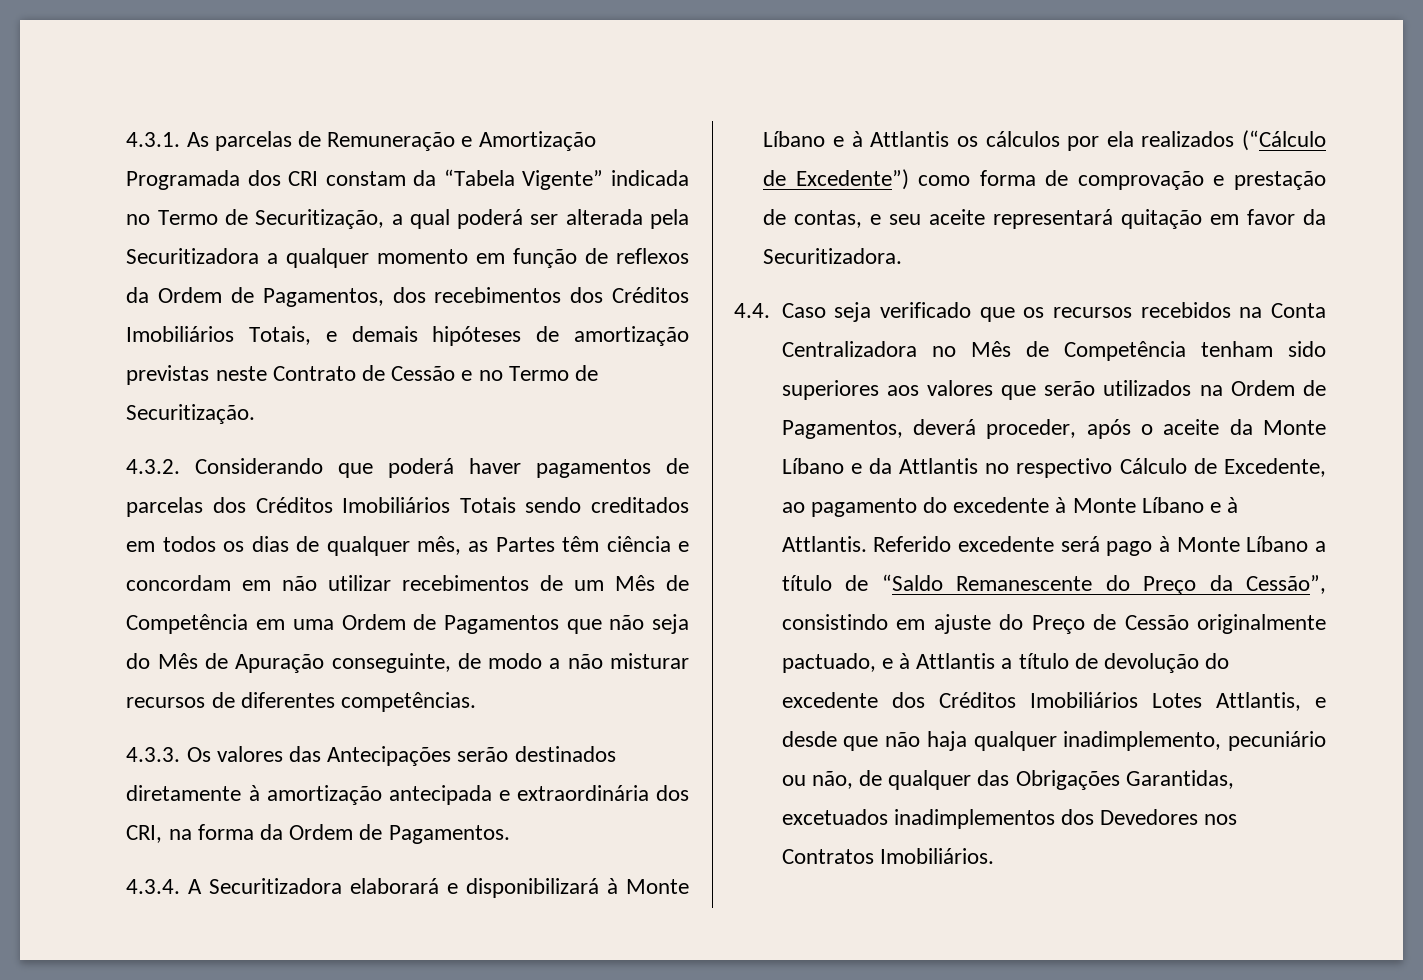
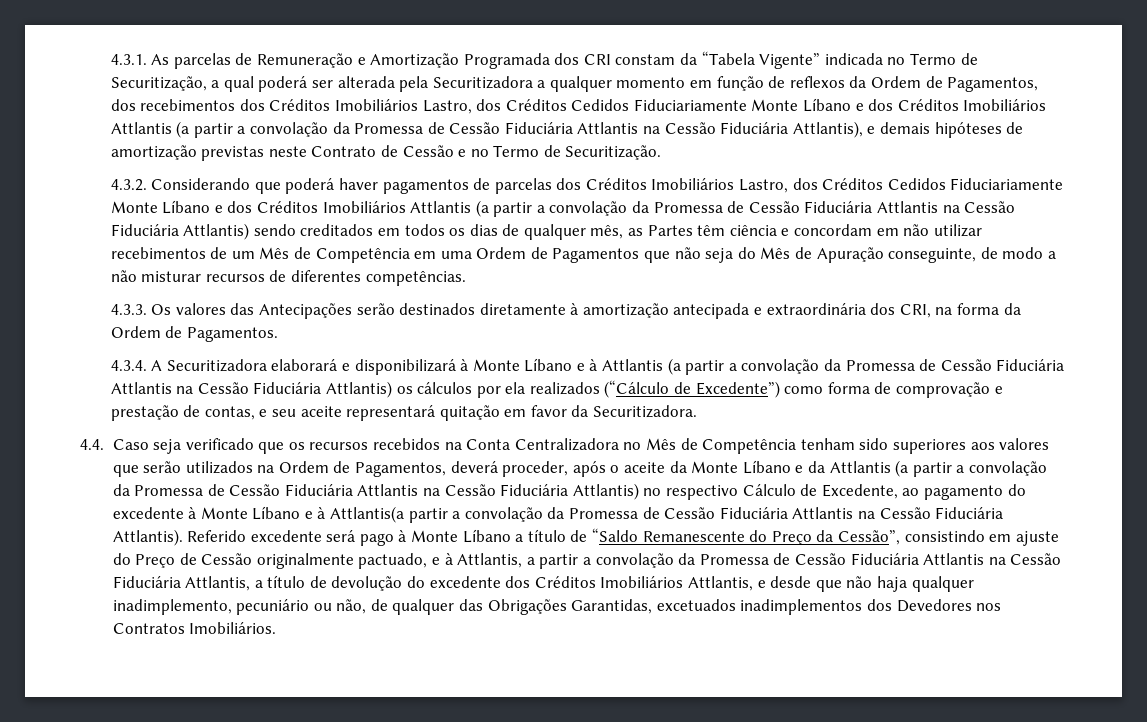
- 4.3.1. As parcelas de Remuneração e Amortização Programada dos CRI constam da “Tabela Vigente” indicada no Termo de Securitização, a qual poderá ser alterada pela Securitizadora a qualquer momento em função de reflexos da Ordem de Pagamentos, dos recebimentos dos Créditos Imobiliários Totais, e demais hipóteses de amortização previstas neste Contrato de Cessão e no Termo de Securitização.
+ 4.3.1. As parcelas de Remuneração e Amortização Programada dos CRI constam da “Tabela Vigente” indicada no Termo de Securitização, a qual poderá ser alterada pela Securitizadora a qualquer momento em função de reflexos da Ordem de Pagamentos, dos recebimentos dos Créditos Imobiliários Lastro, dos Créditos Cedidos Fiduciariamente Monte Líbano e dos Créditos Imobiliários Attlantis (a partir a convolação da Promessa de Cessão Fiduciária Attlantis na Cessão Fiduciária Attlantis), e demais hipóteses de amortização previstas neste Contrato de Cessão e no Termo de Securitização.
- 4.3.2. Considerando que poderá haver pagamentos de parcelas dos Créditos Imobiliários Totais sendo creditados em todos os dias de qualquer mês, as Partes têm ciência e concordam em não utilizar recebimentos de um Mês de Competência em uma Ordem de Pagamentos que não seja do Mês de Apuração conseguinte, de modo a não misturar recursos de diferentes competências.
+ 4.3.2. Considerando que poderá haver pagamentos de parcelas dos Créditos Imobiliários Lastro, dos Créditos Cedidos Fiduciariamente Monte Líbano e dos Créditos Imobiliários Attlantis (a partir a convolação da Promessa de Cessão Fiduciária Attlantis na Cessão Fiduciária Attlantis) sendo creditados em todos os dias de qualquer mês, as Partes têm ciência e concordam em não utilizar recebimentos de um Mês de Competência em uma Ordem de Pagamentos que não seja do Mês de Apuração conseguinte, de modo a não misturar recursos de diferentes competências.
- 4.3.4. A Securitizadora elaborará e disponibilizará à Monte Líbano e à Attlantis os cálculos por ela realizados (“Cálculo de Excedente”) como forma de comprovação e prestação de contas, e seu aceite representará quitação em favor da Securitizadora.
+ 4.3.4. A Securitizadora elaborará e disponibilizará à Monte Líbano e à Attlantis (a partir a convolação da Promessa de Cessão Fiduciária Attlantis na Cessão Fiduciária Attlantis) os cálculos por ela realizados (“Cálculo de Excedente”) como forma de comprovação e prestação de contas, e seu aceite representará quitação em favor da Securitizadora.
- 4.4. Caso seja verificado que os recursos recebidos na Conta Centralizadora no Mês de Competência tenham sido superiores aos valores que serão utilizados na Ordem de Pagamentos, deverá proceder, após o aceite da Monte Líbano e da Attlantis no respectivo Cálculo de Excedente, ao pagamento do excedente à Monte Líbano e à Attlantis.
+ 4.4. Caso seja verificado que os recursos recebidos na Conta Centralizadora no Mês de Competência tenham sido superiores aos valores que serão utilizados na Ordem de Pagamentos, deverá proceder, após o aceite da Monte Líbano e da Attlantis (a partir a convolação da Promessa de Cessão Fiduciária Attlantis na Cessão Fiduciária Attlantis) no respectivo Cálculo de Excedente, ao pagamento do excedente à Monte Líbano e à Attlantis(a partir a convolação da Promessa de Cessão Fiduciária Attlantis na Cessão Fiduciária Attlantis).
- Referido excedente será pago à Monte Líbano a título de “Saldo Remanescente do Preço da Cessão”, consistindo em ajuste do Preço de Cessão originalmente pactuado, e à Attlantis a título de devolução do excedente dos Créditos Imobiliários Lotes Attlantis, e desde que não haja qualquer inadimplemento, pecuniário ou não, de qualquer das Obrigações Garantidas, excetuados inadimplementos dos Devedores nos Contratos Imobiliários.
+ Referido excedente será pago à Monte Líbano a título de “Saldo Remanescente do Preço da Cessão”, consistindo em ajuste do Preço de Cessão originalmente pactuado, e à Attlantis, a partir a convolação da Promessa de Cessão Fiduciária Attlantis na Cessão Fiduciária Attlantis, a título de devolução do excedente dos Créditos Imobiliários Attlantis, e desde que não haja qualquer inadimplemento, pecuniário ou não, de qualquer das Obrigações Garantidas, excetuados inadimplementos dos Devedores nos Contratos Imobiliários.

